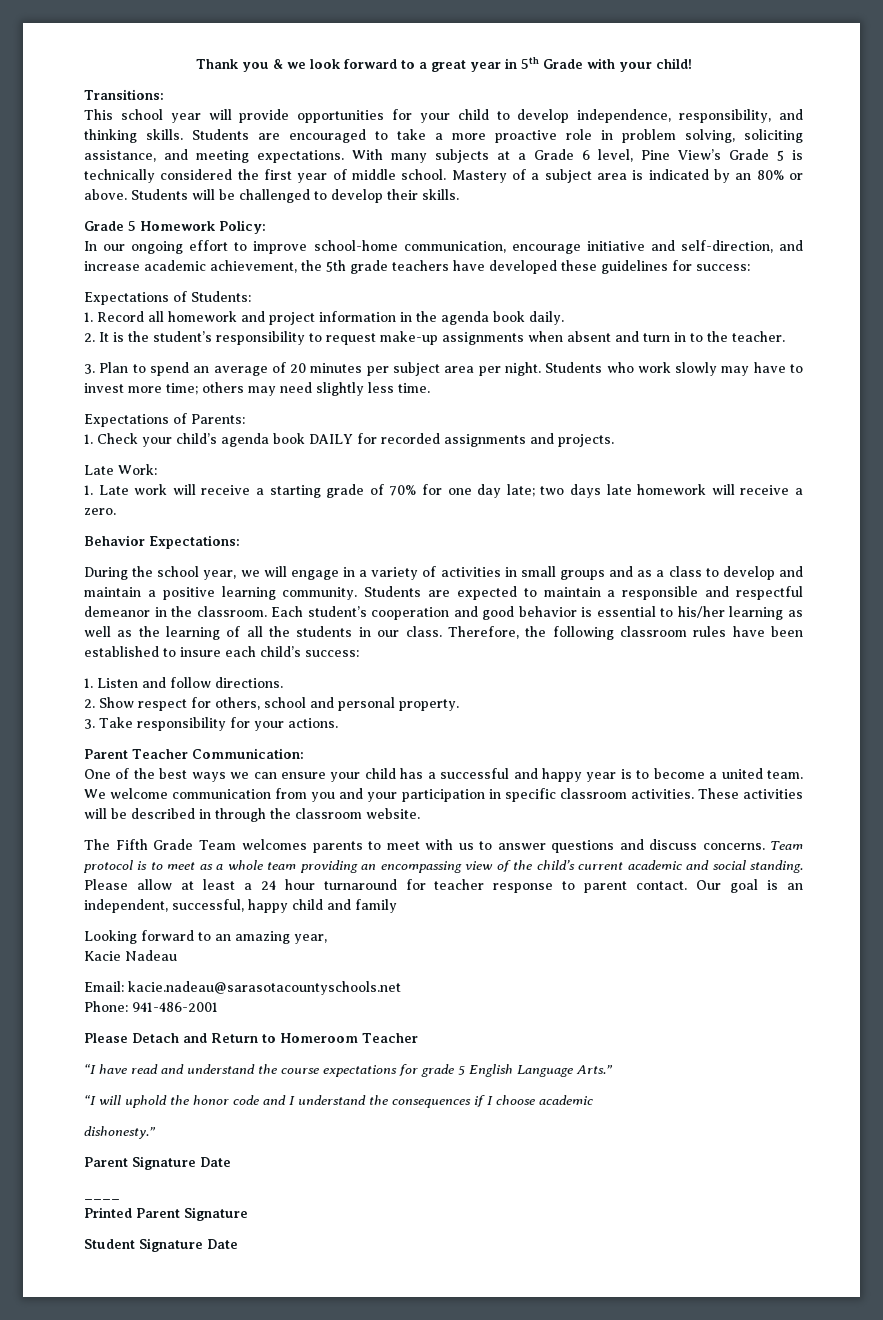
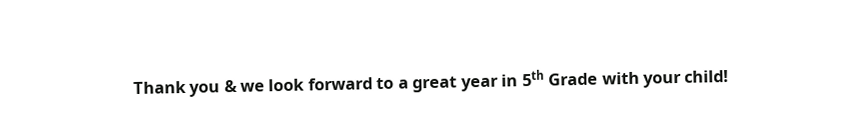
- Transitions:
- This school year will provide opportunities for your child to develop independence, responsibility, and thinking skills. Students are encouraged to take a more proactive role in problem solving, soliciting assistance, and meeting expectations. With many subjects at a Grade 6 level, Pine View’s Grade 5 is technically considered the first year of middle school. Mastery of a subject area is indicated by an 80% or above. Students will be challenged to develop their skills.
- Grade 5 Homework Policy:
- In our ongoing effort to improve school-home communication, encourage initiative and self-direction, and increase academic achievement, the 5th grade teachers have developed these guidelines for success:
- Expectations of Students:
- 1. Record all homework and project information in the agenda book daily.
- 2. It is the student’s responsibility to request make-up assignments when absent and turn in to the teacher.
- 3. Plan to spend an average of 20 minutes per subject area per night. Students who work slowly may have to invest more time; others may need slightly less time.
- Expectations of Parents:
- 1. Check your child’s agenda book DAILY for recorded assignments and projects.
- Late Work:
- 1. Late work will receive a starting grade of 70% for one day late; two days late homework will receive a zero.
- Behavior Expectations:
- During the school year, we will engage in a variety of activities in small groups and as a class to develop and maintain a positive learning community. Students are expected to maintain a responsible and respectful demeanor in the classroom. Each student’s cooperation and good behavior is essential to his/her learning as well as the learning of all the students in our class. Therefore, the following classroom rules have been established to insure each child’s success:
- 1. Listen and follow directions.
- 2. Show respect for others, school and personal property.
- 3. Take responsibility for your actions.
- Parent Teacher Communication:
- One of the best ways we can ensure your child has a successful and happy year is to become a united team. We welcome communication from you and your participation in specific classroom activities. These activities will be described in through the classroom website.
- The Fifth Grade Team welcomes parents to meet with us to answer questions and discuss concerns. Team protocol is to meet as a whole team providing an encompassing view of the child’s current academic and social standing. Please allow at least a 24 hour turnaround for teacher response to parent contact. Our goal is an independent, successful, happy child and family
- Looking forward to an amazing year,
- Kacie Nadeau
- Email: kacie.nadeau@sarasotacountyschools.net
- Phone: 941-486-2001
- Please Detach and Return to Homeroom Teacher
- “I have read and understand the course expectations for grade 5 English Language Arts.”
- “I will uphold the honor code and I understand the consequences if I choose academic
- dishonesty.”
- Parent Signature Date
- ____
- Printed Parent Signature
- Student Signature Date

